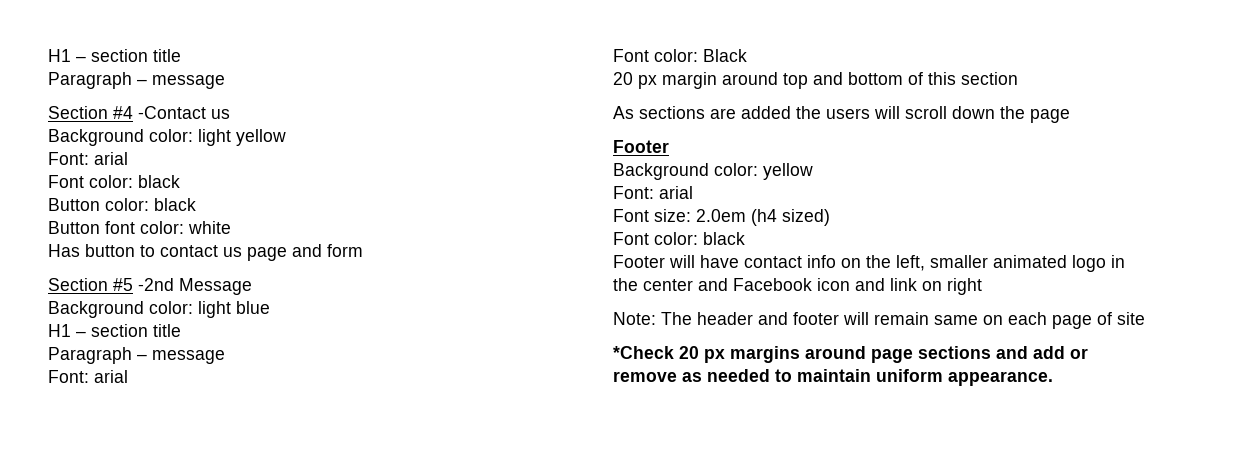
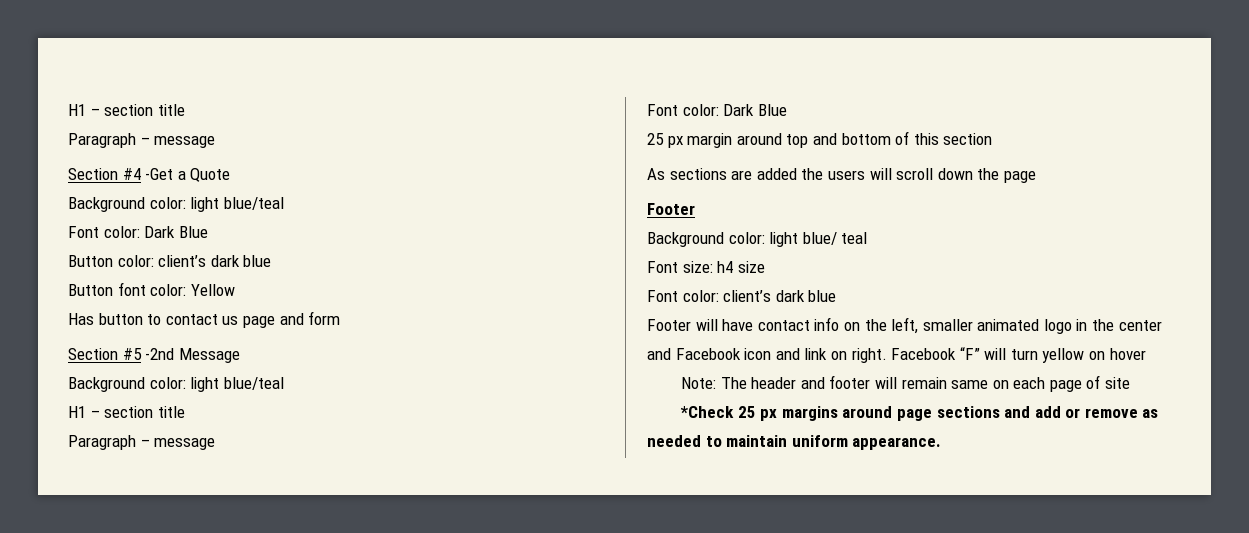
- Section #4 -Contact us
- Background color: light yellow
- Font: arial
- Font color: black
+ Section #4 -Get a Quote
+ Background color: light blue/teal
+ Font color: Dark Blue
- Button color: black
+ Button color: client’s dark blue
- Button font color: white
+ Button font color: Yellow
  Section #5 -2nd Message
- Background color: light blue
+ Background color: light blue/teal
  H1 – section title
  Paragraph – message
- Font: arial
- Font color: Black
- 20 px margin around top and bottom of this section
+ Font color: Dark Blue
+ 25 px margin around top and bottom of this section
- Background color: yellow
- Font: arial
+ Background color: light blue/ teal
- Font size: 2.0em (h4 sized)
- Font color: black
+ Font size: h4 size
+ Font color: client’s dark blue
- Footer will have contact info on the left, smaller animated logo in the center and Facebook icon and link on right
+ Footer will have contact info on the left, smaller animated logo in the center and Facebook icon and link on right. Facebook “F” will turn yellow on hover
- *Check 20 px margins around page sections and add or remove as needed to maintain uniform appearance.
+ *Check 25 px margins around page sections and add or remove as needed to maintain uniform appearance.

